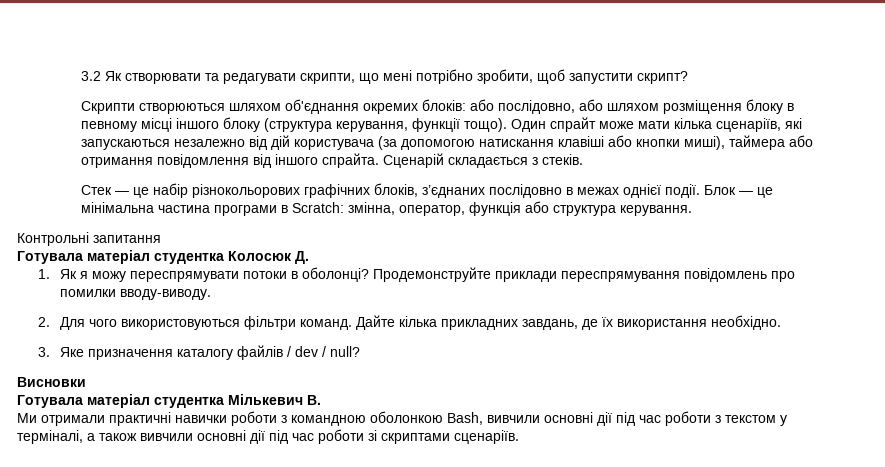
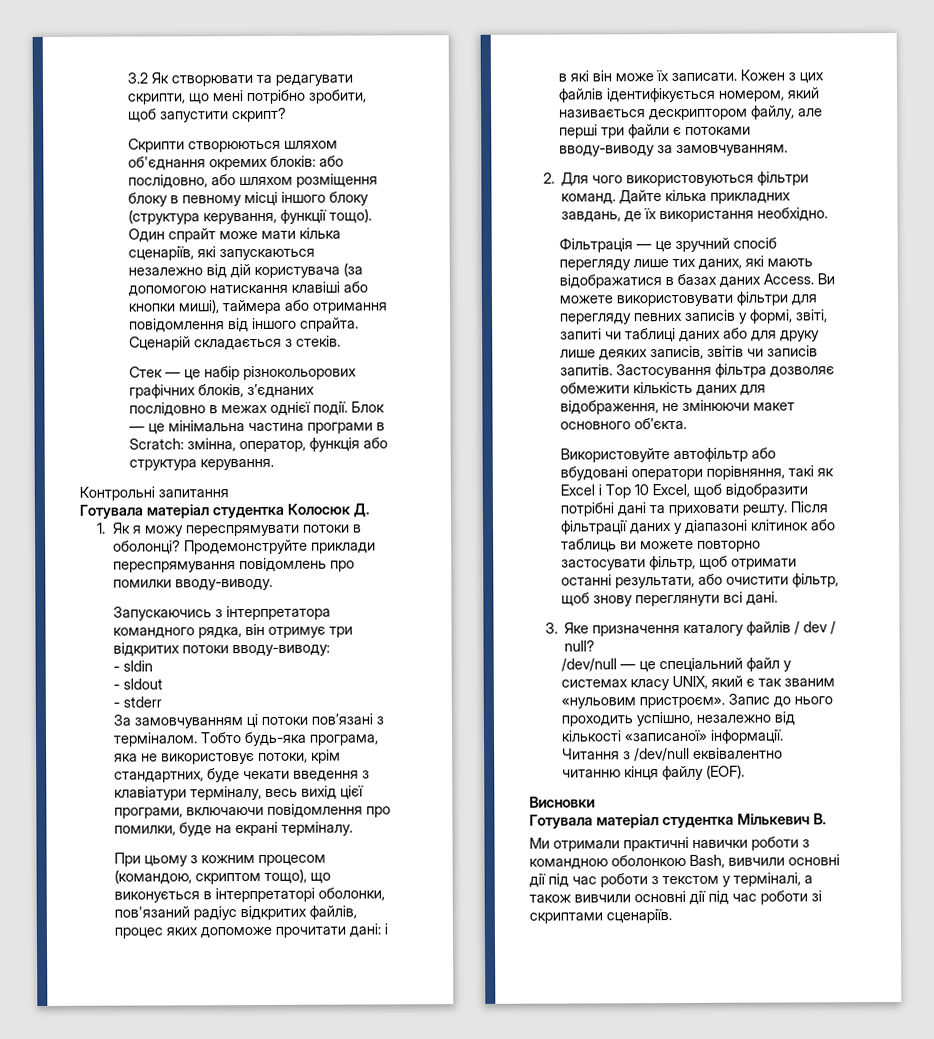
+ Запускаючись з інтерпретатора командного рядка, він отримує три відкритих потоки вводу-виводу:
+ - sldin
+ - sldout
+ - stderr
+ За замовчуванням ці потоки пов’язані з терміналом. Тобто будь-яка програма, яка не використовує потоки, крім стандартних, буде чекати введення з клавіатури терміналу, весь вихід цієї програми, включаючи повідомлення про помилки, буде на екрані терміналу.
+ При цьому з кожним процесом (командою, скриптом тощо), що виконується в інтерпретаторі оболонки, пов'язаний радіус відкритих файлів, процес яких допоможе прочитати дані: і в які він може їх записати. Кожен з цих файлів ідентифікується номером, який називається дескриптором файлу, але перші три файли є потоками вводу-виводу за замовчуванням.
+ Фільтрація — це зручний спосіб перегляду лише тих даних, які мають відображатися в базах даних Access. Ви можете використовувати фільтри для перегляду певних записів у формі, звіті, запиті чи таблиці даних або для друку лише деяких записів, звітів чи записів запитів. Застосування фільтра дозволяє обмежити кількість даних для відображення, не змінюючи макет основного об’єкта.
+ Використовуйте автофільтр або вбудовані оператори порівняння, такі як Excel і Top 10 Excel, щоб відобразити потрібні дані та приховати решту. Після фільтрації даних у діапазоні клітинок або таблиць ви можете повторно застосувати фільтр, щоб отримати останні результати, або очистити фільтр, щоб знову переглянути всі дані.
+ /dev/null — це спеціальний файл у системах класу UNIX, який є так званим «нульовим пристроєм». Запис до нього проходить успішно, незалежно від кількості «записаної» інформації. Читання з /dev/null еквівалентно читанню кінця файлу (EOF).

